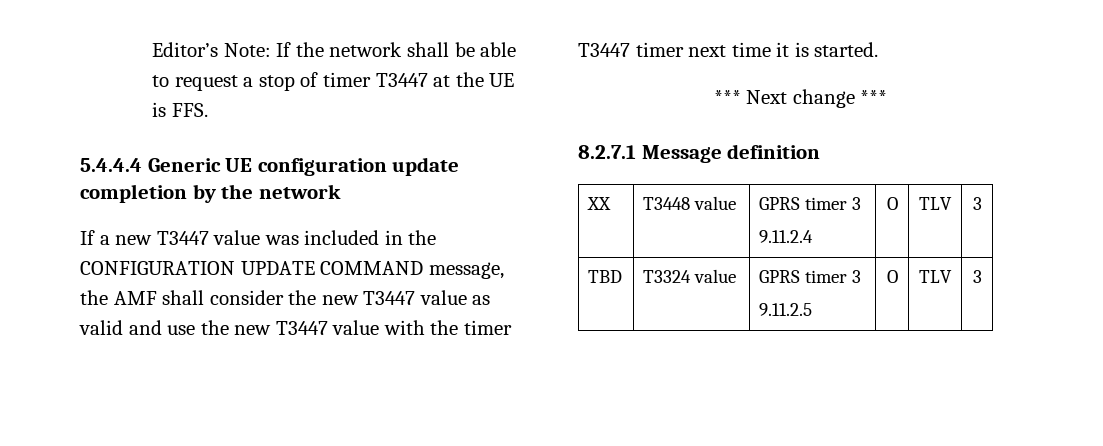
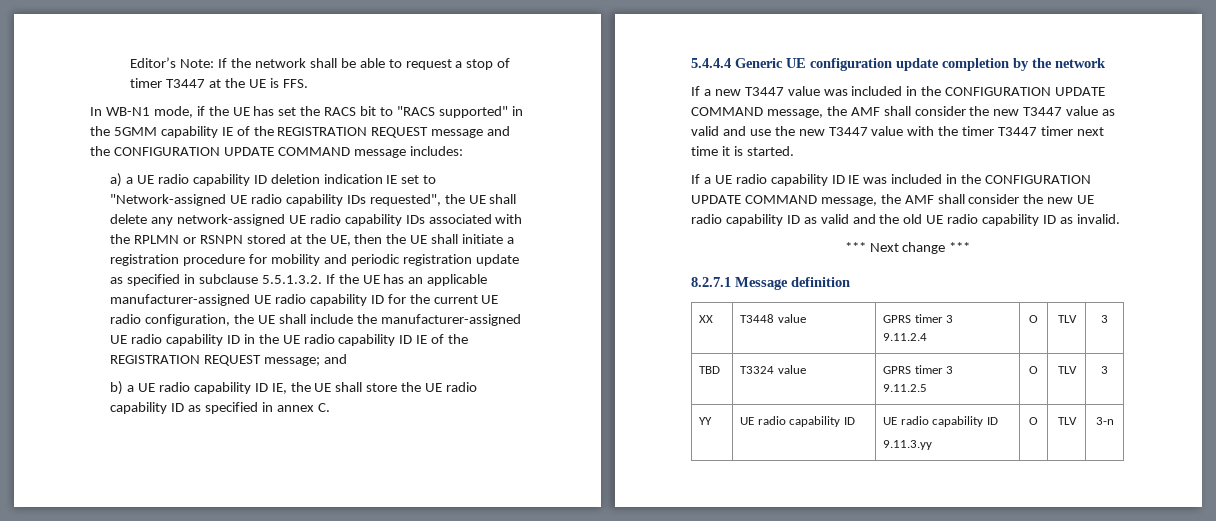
+ In WB-N1 mode, if the UE has set the RACS bit to "RACS supported" in the 5GMM capability IE of the REGISTRATION REQUEST message and the CONFIGURATION UPDATE COMMAND message includes:
+ a) a UE radio capability ID deletion indication IE set to "Network-assigned UE radio capability IDs requested", the UE shall delete any network-assigned UE radio capability IDs associated with the RPLMN or RSNPN stored at the UE, then the UE shall initiate a registration procedure for mobility and periodic registration update as specified in subclause 5.5.1.3.2. If the UE has an applicable manufacturer-assigned UE radio capability ID for the current UE radio configuration, the UE shall include the manufacturer-assigned UE radio capability ID in the UE radio capability ID IE of the REGISTRATION REQUEST message; and
+ b) a UE radio capability ID IE, the UE shall store the UE radio capability ID as specified in annex C.
+ If a UE radio capability ID IE was included in the CONFIGURATION UPDATE COMMAND message, the AMF shall consider the new UE radio capability ID as valid and the old UE radio capability ID as invalid.
+ YY | UE radio capability ID | UE radio capability ID
+ 9.11.3.yy | O | TLV | 3-n

